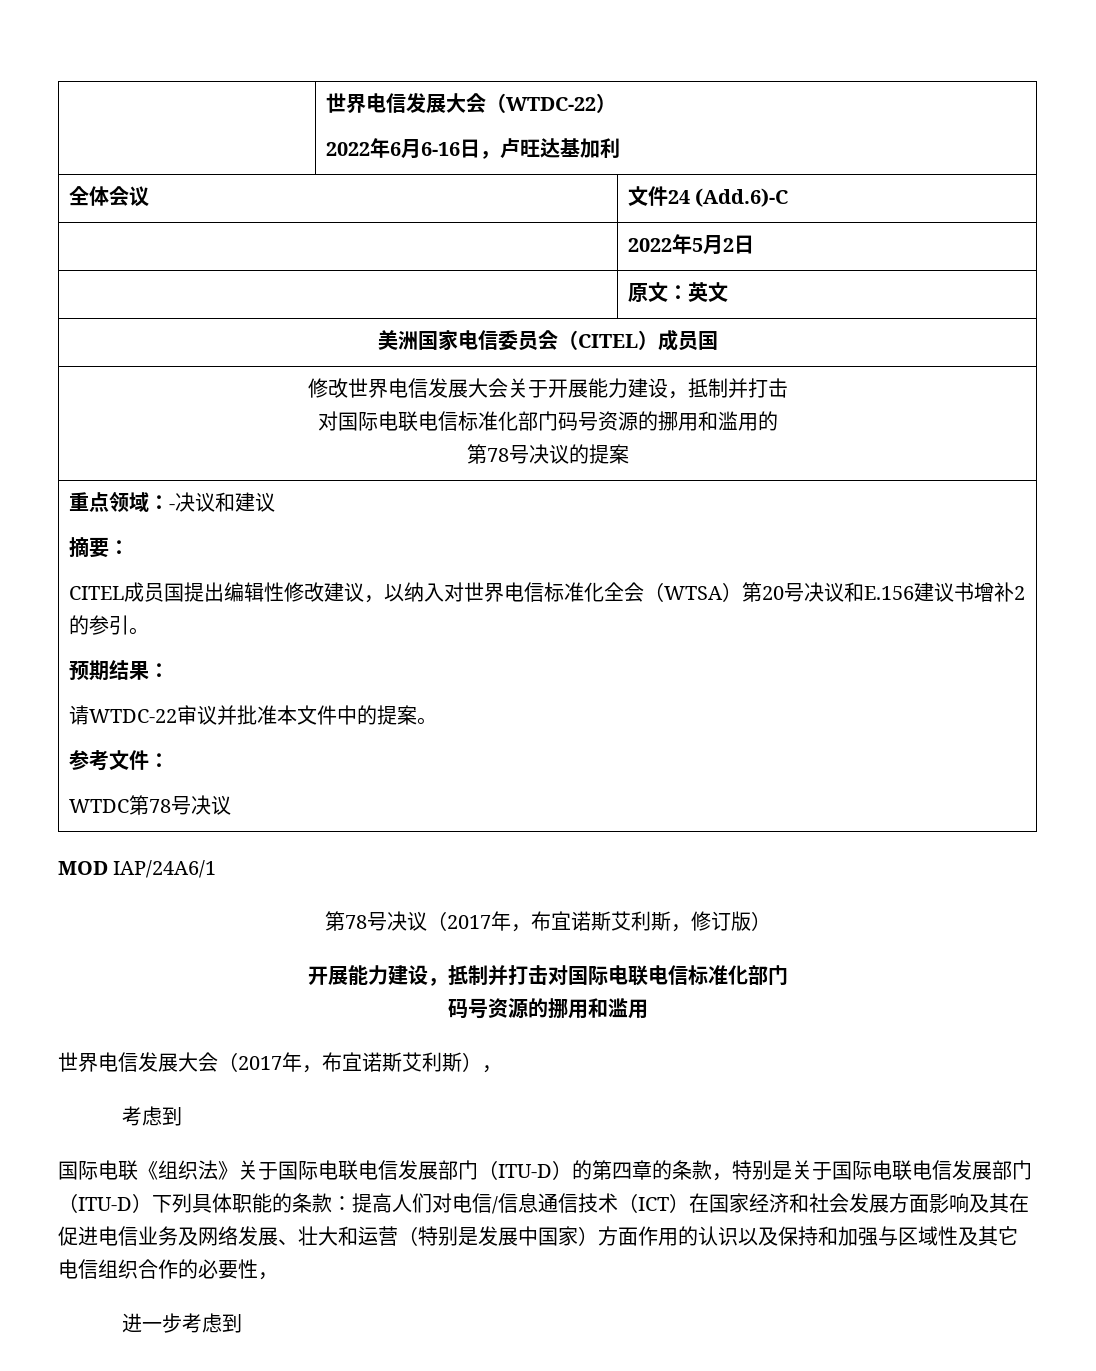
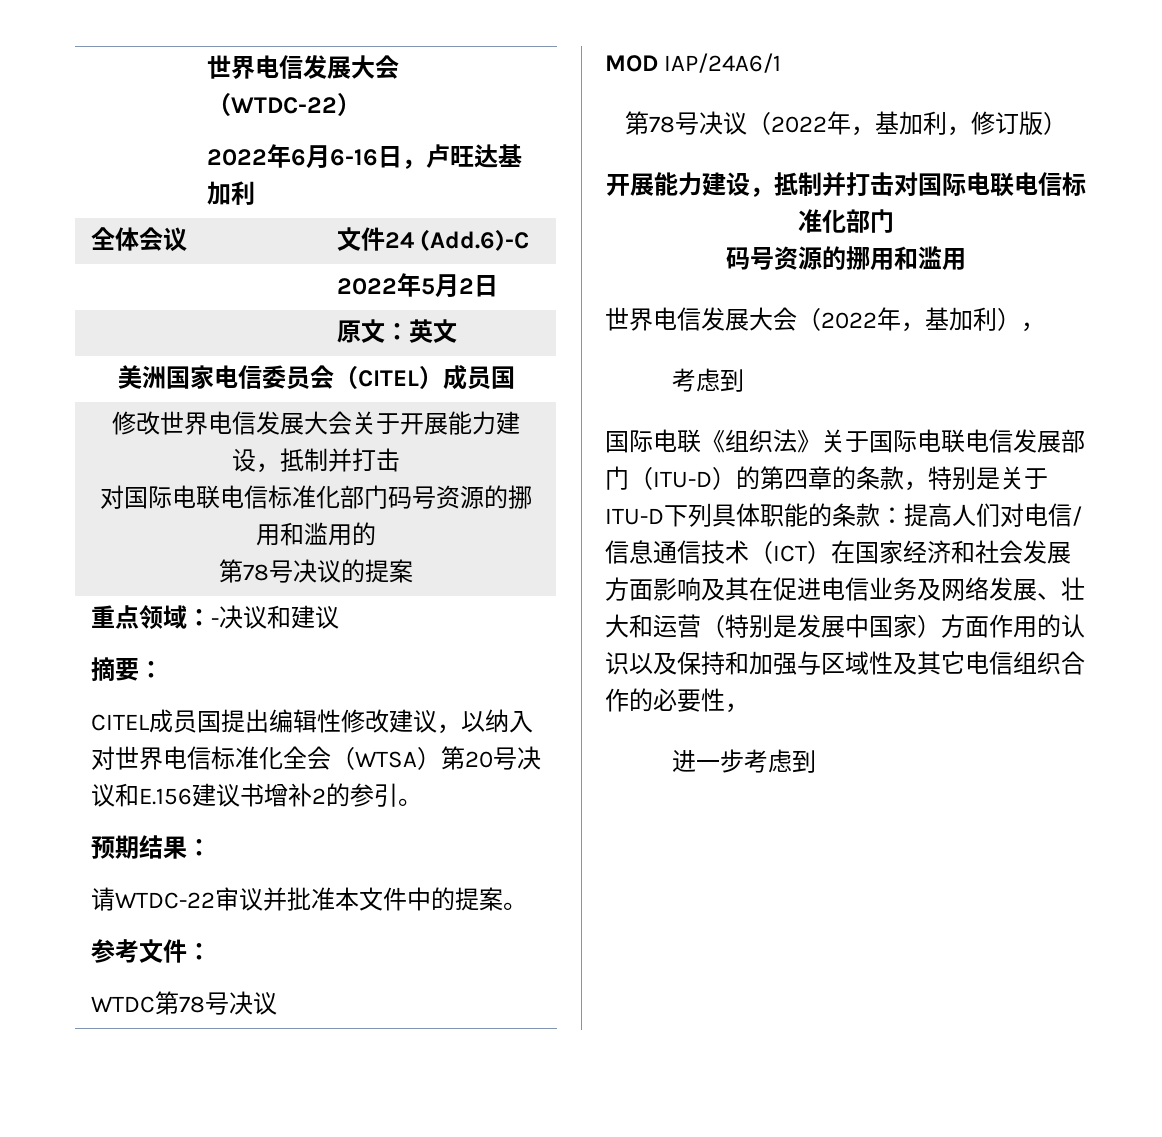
- 第78号决议（2017年，布宜诺斯艾利斯，修订版）
+ 第78号决议（2022年，基加利，修订版）
- 世界电信发展大会（2017年，布宜诺斯艾利斯），
+ 世界电信发展大会（2022年，基加利），
- 国际电联《组织法》关于国际电联电信发展部门（ITU-D）的第四章的条款，特别是关于国际电联电信发展部门（ITU-D）下列具体职能的条款：
+ 国际电联《组织法》关于国际电联电信发展部门（ITU-D）的第四章的条款，特别是关于ITU-D下列具体职能的条款：

